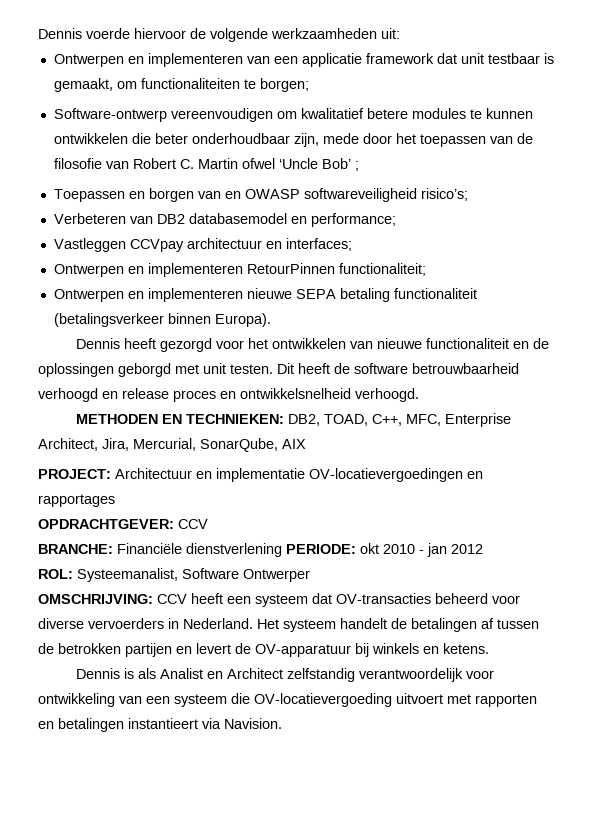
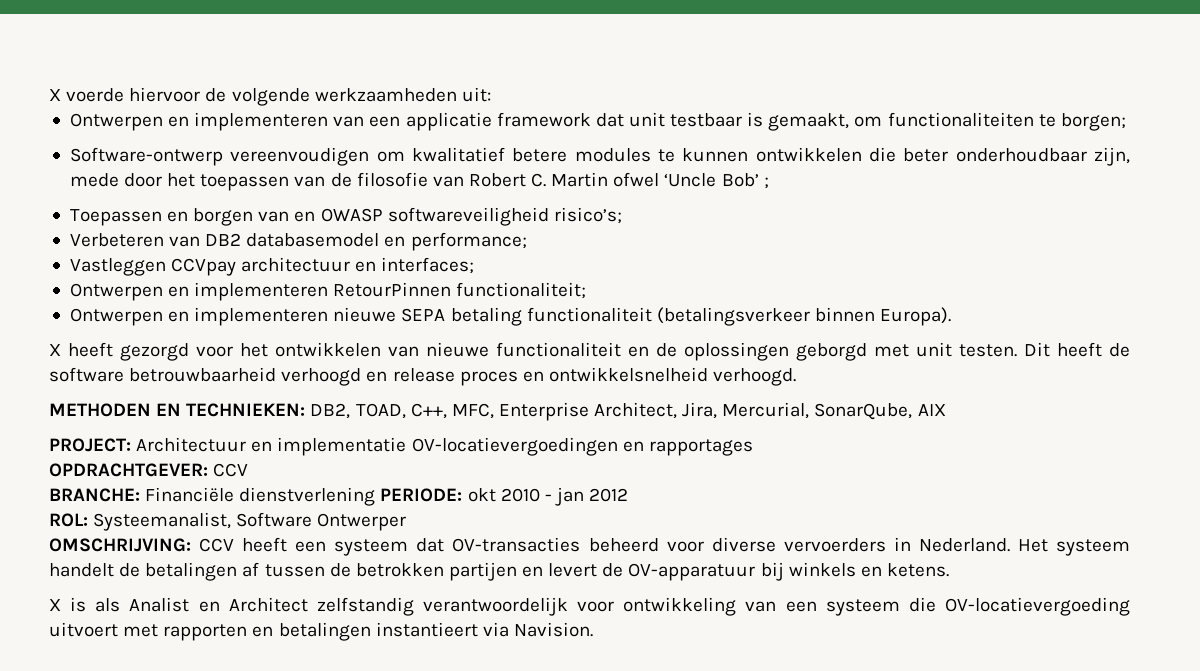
- Dennis voerde hiervoor de volgende werkzaamheden uit:
+ X voerde hiervoor de volgende werkzaamheden uit:
- Dennis heeft gezorgd voor het ontwikkelen van nieuwe functionaliteit en de oplossingen geborgd met unit testen.
+ X heeft gezorgd voor het ontwikkelen van nieuwe functionaliteit en de oplossingen geborgd met unit testen.
- Dennis is als Analist en Architect zelfstandig verantwoordelijk voor ontwikkeling van een systeem die OV-locatievergoeding uitvoert met rapporten en betalingen instantieert via Navision.
+ X is als Analist en Architect zelfstandig verantwoordelijk voor ontwikkeling van een systeem die OV-locatievergoeding uitvoert met rapporten en betalingen instantieert via Navision.

